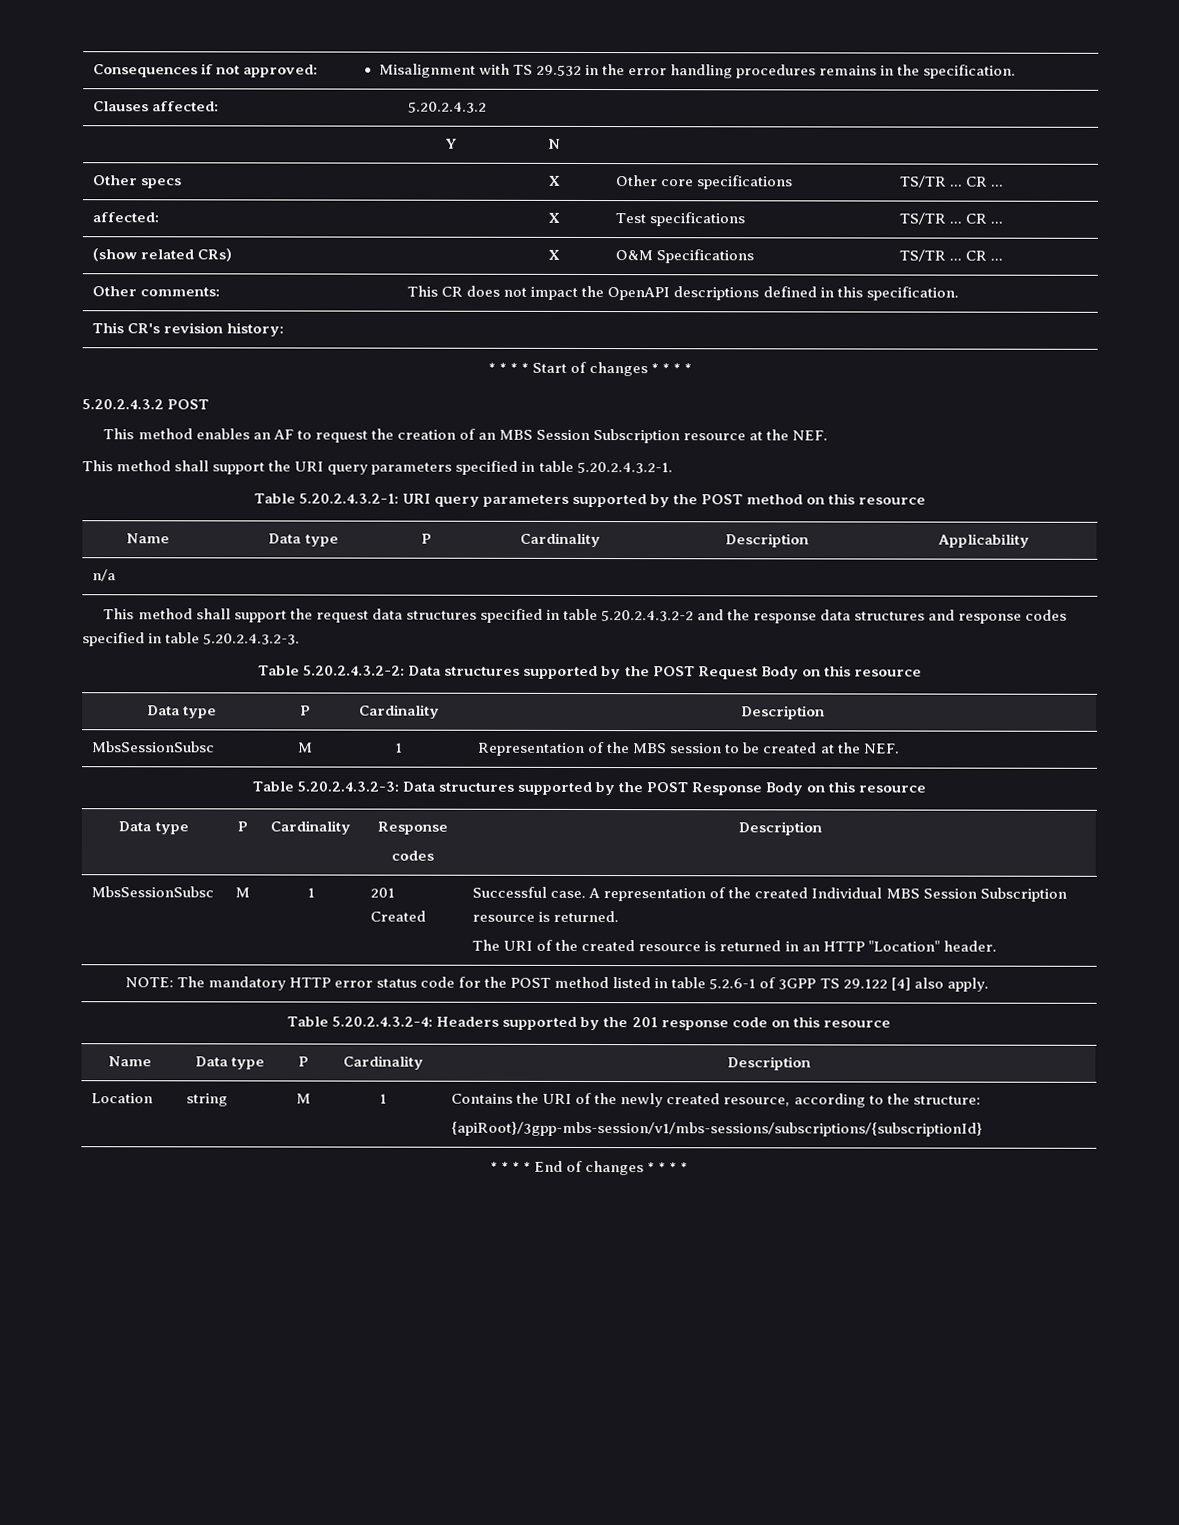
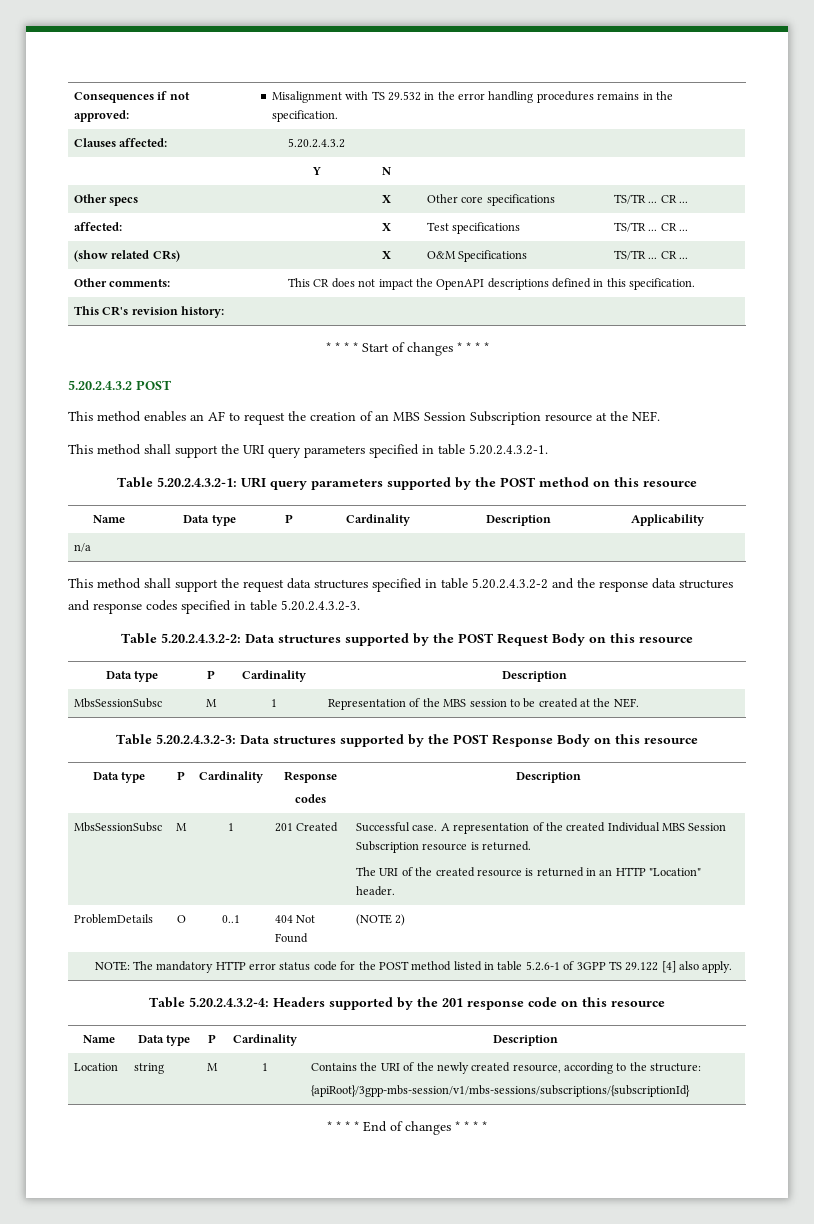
+ ProblemDetails | O | 0..1 | 404 Not Found | (NOTE 2)

